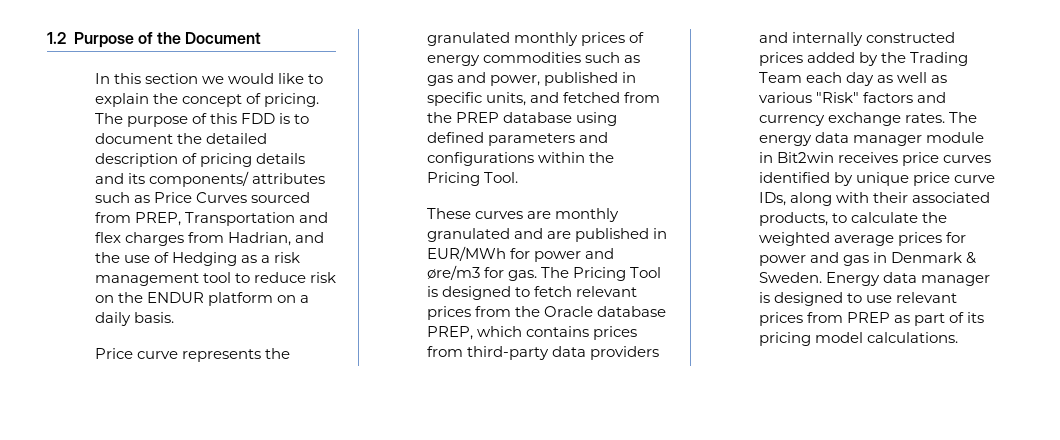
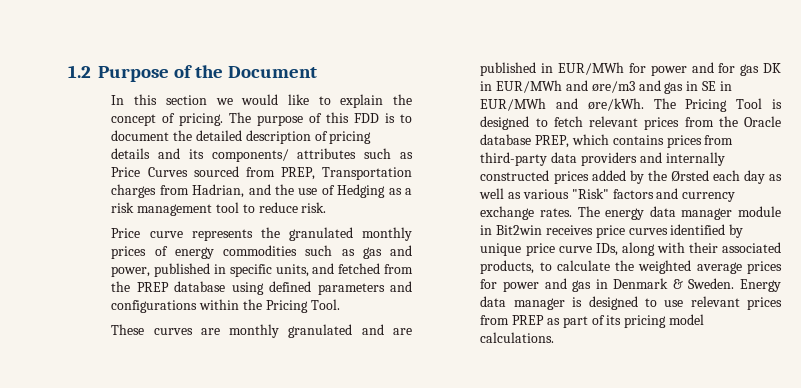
- The purpose of this FDD is to document the detailed description of pricing details and its components/ attributes such as Price Curves sourced from PREP, Transportation and flex charges from Hadrian, and the use of Hedging as a risk management tool to reduce risk on the ENDUR platform on a daily basis.
+ The purpose of this FDD is to document the detailed description of pricing details and its components/ attributes such as Price Curves sourced from PREP, Transportation charges from Hadrian, and the use of Hedging as a risk management tool to reduce risk.
- These curves are monthly granulated and are published in EUR/MWh for power and øre/m3 for gas.
+ These curves are monthly granulated and are published in EUR/MWh for power and for gas DK in EUR/MWh and øre/m3 and gas in SE in EUR/MWh and øre/kWh.
- The Pricing Tool is designed to fetch relevant prices from the Oracle database PREP, which contains prices from third-party data providers and internally constructed prices added by the Trading Team each day as well as various "Risk" factors and currency exchange rates.
+ The Pricing Tool is designed to fetch relevant prices from the Oracle database PREP, which contains prices from third-party data providers and internally constructed prices added by the Ørsted each day as well as various "Risk" factors and currency exchange rates.

